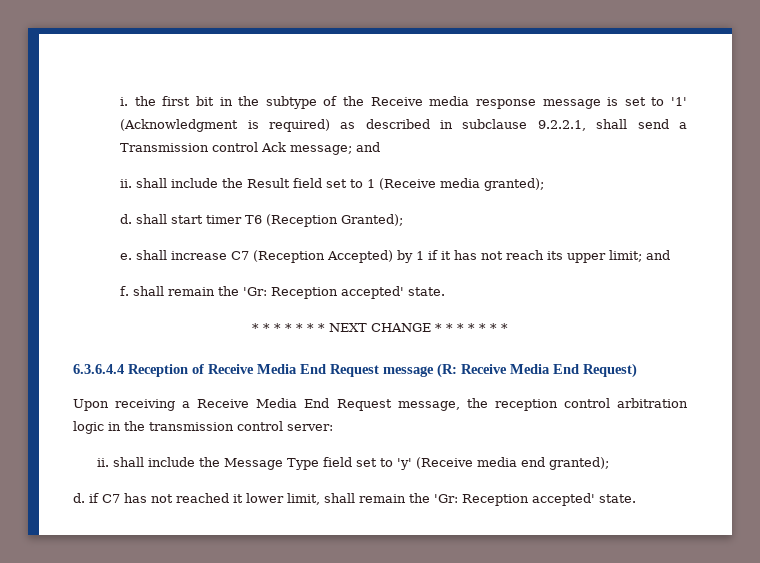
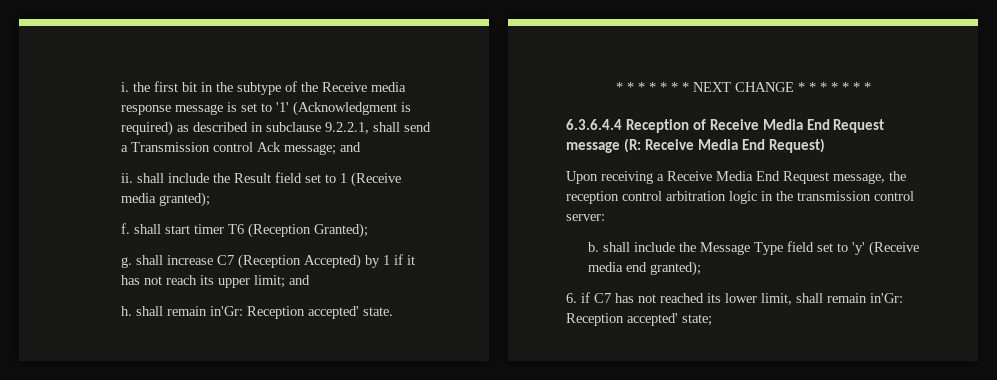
- d. shall start timer T6 (Reception Granted);
+ f. shall start timer T6 (Reception Granted);
- e. shall increase C7 (Reception Accepted) by 1 if it has not reach its upper limit; and
+ g. shall increase C7 (Reception Accepted) by 1 if it has not reach its upper limit; and
- f. shall remain the 'Gr: Reception accepted' state.
+ h. shall remain in'Gr: Reception accepted' state.
- ii. shall include the Message Type field set to 'y' (Receive media end granted);
+ b. shall include the Message Type field set to 'y' (Receive media end granted);
- d. if C7 has not reached it lower limit, shall remain the 'Gr: Reception accepted' state.
+ 6. if C7 has not reached its lower limit, shall remain in'Gr: Reception accepted' state;

